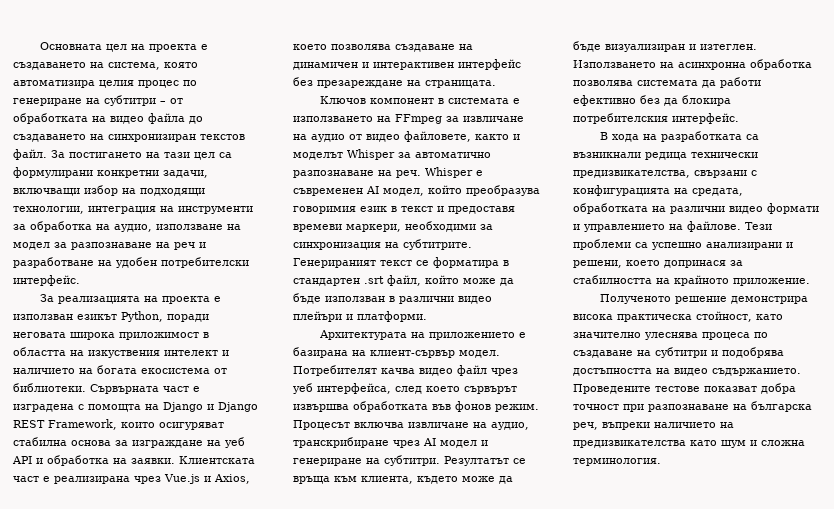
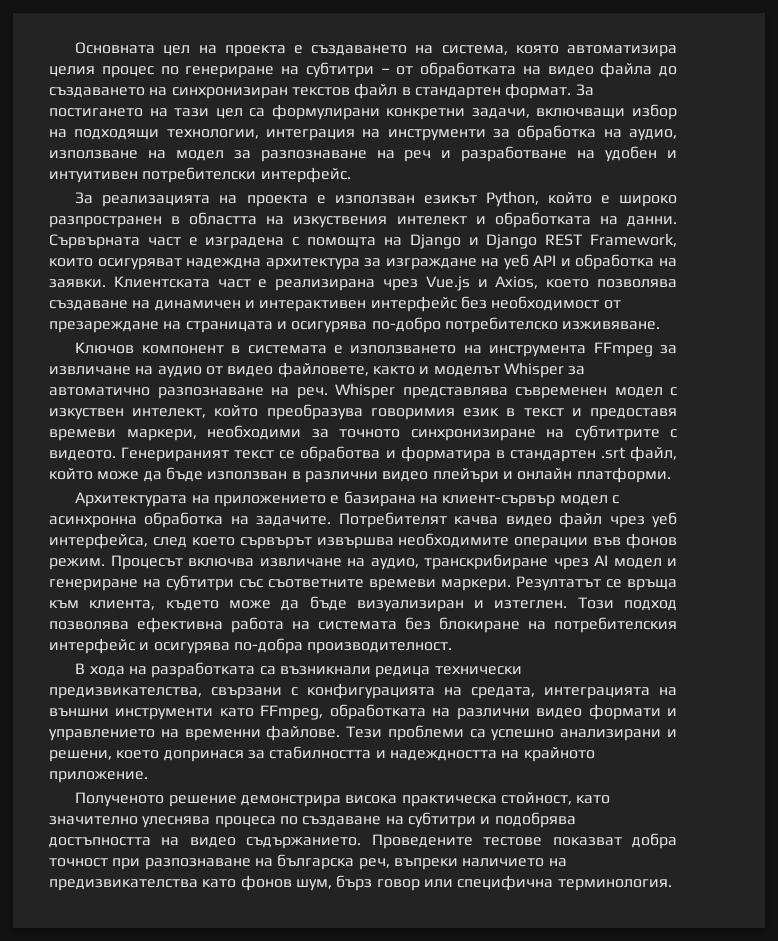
- Основната цел на проекта е създаването на система, която автоматизира целия процес по генериране на субтитри – от обработката на видео файла до създаването на синхронизиран текстов файл.
+ Основната цел на проекта е създаването на система, която автоматизира целия процес по генериране на субтитри – от обработката на видео файла до създаването на синхронизиран текстов файл в стандартен формат.
- За постигането на тази цел са формулирани конкретни задачи, включващи избор на подходящи технологии, интеграция на инструменти за обработка на аудио, използване на модел за разпознаване на реч и разработване на удобен потребителски интерфейс.
+ За постигането на тази цел са формулирани конкретни задачи, включващи избор на подходящи технологии, интеграция на инструменти за обработка на аудио, използване на модел за разпознаване на реч и разработване на удобен и интуитивен потребителски интерфейс.
- За реализацията на проекта е използван езикът Python, поради неговата широка приложимост в областта на изкуствения интелект и наличието на богата екосистема от библиотеки.
+ За реализацията на проекта е използван езикът Python, който е широко разпространен в областта на изкуствения интелект и обработката на данни.
- Сървърната част е изградена с помощта на Django и Django REST Framework, които осигуряват стабилна основа за изграждане на уеб API и обработка на заявки.
+ Сървърната част е изградена с помощта на Django и Django REST Framework, които осигуряват надеждна архитектура за изграждане на уеб API и обработка на заявки.
- Клиентската част е реализирана чрез Vue.js и Axios, което позволява създаване на динамичен и интерактивен интерфейс без презареждане на страницата.
+ Клиентската част е реализирана чрез Vue.js и Axios, което позволява създаване на динамичен и интерактивен интерфейс без необходимост от презареждане на страницата и осигурява по-добро потребителско изживяване.
- Ключов компонент в системата е използването на FFmpeg за извличане на аудио от видео файловете, както и моделът Whisper за автоматично разпознаване на реч.
+ Ключов компонент в системата е използването на инструмента FFmpeg за извличане на аудио от видео файловете, както и моделът Whisper за автоматично разпознаване на реч.
- Whisper е съвременен AI модел, който преобразува говоримия език в текст и предоставя времеви маркери, необходими за синхронизация на субтитрите.
+ Whisper представлява съвременен модел с изкуствен интелект, който преобразува говоримия език в текст и предоставя времеви маркери, необходими за точното синхронизиране на субтитрите с видеото.
- Генерираният текст се форматира в стандартен .srt файл, който може да бъде използван в различни видео плейъри и платформи.
+ Генерираният текст се обработва и форматира в стандартен .srt файл, който може да бъде използван в различни видео плейъри и онлайн платформи.
- Архитектурата на приложението е базирана на клиент-сървър модел.
+ Архитектурата на приложението е базирана на клиент-сървър модел с асинхронна обработка на задачите.
- Потребителят качва видео файл чрез уеб интерфейса, след което сървърът извършва обработката във фонов режим.
+ Потребителят качва видео файл чрез уеб интерфейса, след което сървърът извършва необходимите операции във фонов режим.
- Процесът включва извличане на аудио, транскрибиране чрез AI модел и генериране на субтитри.
+ Процесът включва извличане на аудио, транскрибиране чрез AI модел и генериране на субтитри със съответните времеви маркери.
- Използването на асинхронна обработка позволява системата да работи ефективно без да блокира потребителския интерфейс.
+ Този подход позволява ефективна работа на системата без блокиране на потребителския интерфейс и осигурява по-добра производителност.
- В хода на разработката са възникнали редица технически предизвикателства, свързани с конфигурацията на средата, обработката на различни видео формати и управлението на файлове.
+ В хода на разработката са възникнали редица технически предизвикателства, свързани с конфигурацията на средата, интеграцията на външни инструменти като FFmpeg, обработката на различни видео формати и управлението на временни файлове.
- Тези проблеми са успешно анализирани и решени, което допринася за стабилността на крайното приложение.
+ Тези проблеми са успешно анализирани и решени, което допринася за стабилността и надеждността на крайното приложение.
- Проведените тестове показват добра точност при разпознаване на българска реч, въпреки наличието на предизвикателства като шум и сложна терминология.
+ Проведените тестове показват добра точност при разпознаване на българска реч, въпреки наличието на предизвикателства като фонов шум, бърз говор или специфична терминология.

